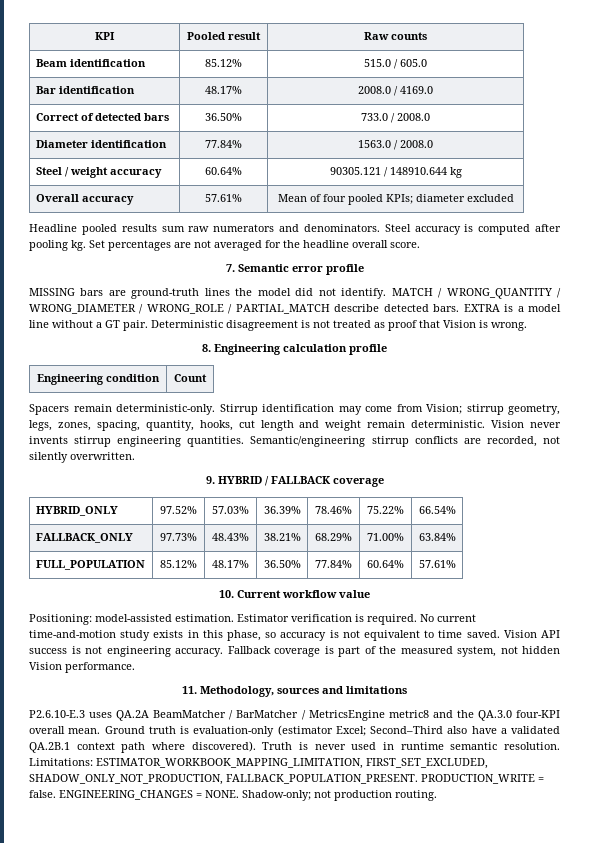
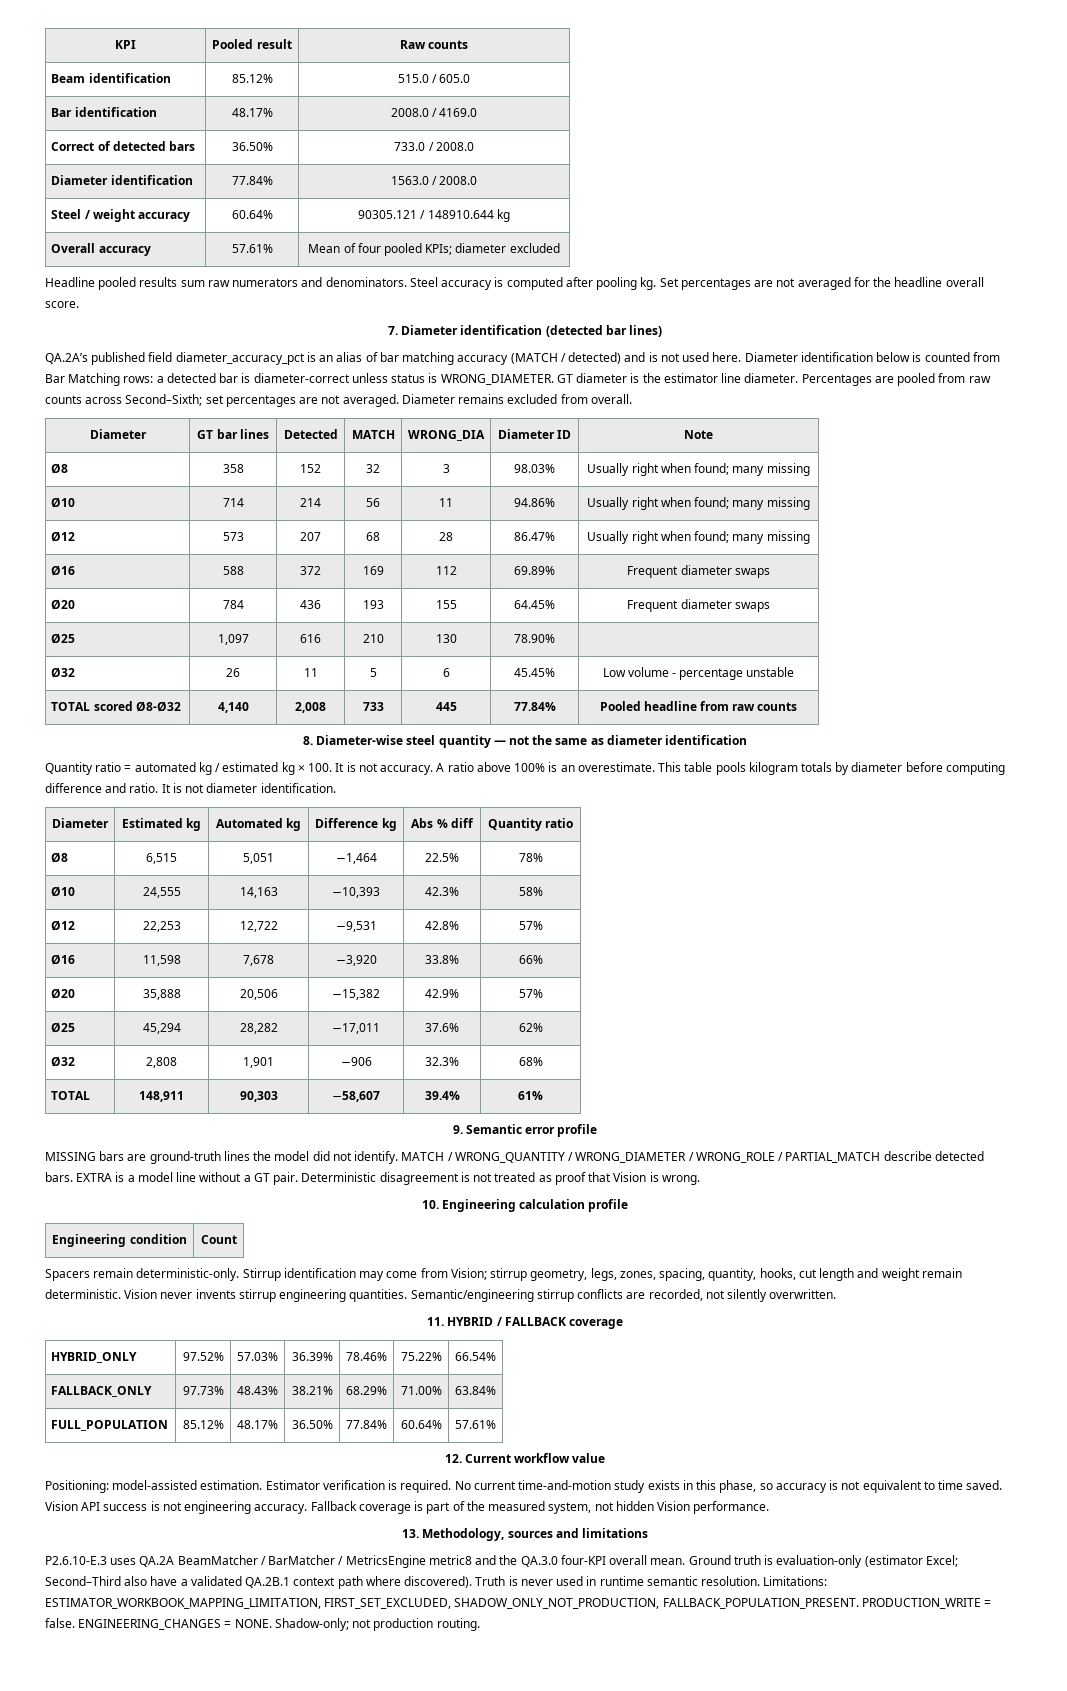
- 7. Semantic error profile
+ 7. Diameter identification (detected bar lines)
+ QA.2A’s published field diameter_accuracy_pct is an alias of bar matching accuracy (MATCH / detected) and is not used here. Diameter identification below is counted from Bar Matching rows: a detected bar is diameter-correct unless status is WRONG_DIAMETER. GT diameter is the estimator line diameter. Percentages are pooled from raw counts across Second–Sixth; set percentages are not averaged. Diameter remains excluded from overall.
+ Diameter | GT bar lines | Detected | MATCH | WRONG_DIA | Diameter ID | Note
+ Ø8 | 358 | 152 | 32 | 3 | 98.03% | Usually right when found; many missing
+ Ø10 | 714 | 214 | 56 | 11 | 94.86% | Usually right when found; many missing
+ Ø12 | 573 | 207 | 68 | 28 | 86.47% | Usually right when found; many missing
+ Ø16 | 588 | 372 | 169 | 112 | 69.89% | Frequent diameter swaps
+ Ø20 | 784 | 436 | 193 | 155 | 64.45% | Frequent diameter swaps
+ Ø25 | 1,097 | 616 | 210 | 130 | 78.90% |
+ Ø32 | 26 | 11 | 5 | 6 | 45.45% | Low volume - percentage unstable
+ TOTAL scored Ø8-Ø32 | 4,140 | 2,008 | 733 | 445 | 77.84% | Pooled headline from raw counts
+ 8. Diameter-wise steel quantity — not the same as diameter identification
+ Quantity ratio = automated kg / estimated kg × 100. It is not accuracy. A ratio above 100% is an overestimate. This table pools kilogram totals by diameter before computing difference and ratio. It is not diameter identification.
+ Diameter | Estimated kg | Automated kg | Difference kg | Abs % diff | Quantity ratio
+ Ø8 | 6,515 | 5,051 | −1,464 | 22.5% | 78%
+ Ø10 | 24,555 | 14,163 | −10,393 | 42.3% | 58%
+ Ø12 | 22,253 | 12,722 | −9,531 | 42.8% | 57%
+ Ø16 | 11,598 | 7,678 | −3,920 | 33.8% | 66%
+ Ø20 | 35,888 | 20,506 | −15,382 | 42.9% | 57%
+ Ø25 | 45,294 | 28,282 | −17,011 | 37.6% | 62%
+ Ø32 | 2,808 | 1,901 | −906 | 32.3% | 68%
+ TOTAL | 148,911 | 90,303 | −58,607 | 39.4% | 61%
+ 9. Semantic error profile
- 8. Engineering calculation profile
+ 10. Engineering calculation profile
- 9. HYBRID / FALLBACK coverage
+ 11. HYBRID / FALLBACK coverage
- 10. Current workflow value
+ 12. Current workflow value
- 11. Methodology, sources and limitations
+ 13. Methodology, sources and limitations

